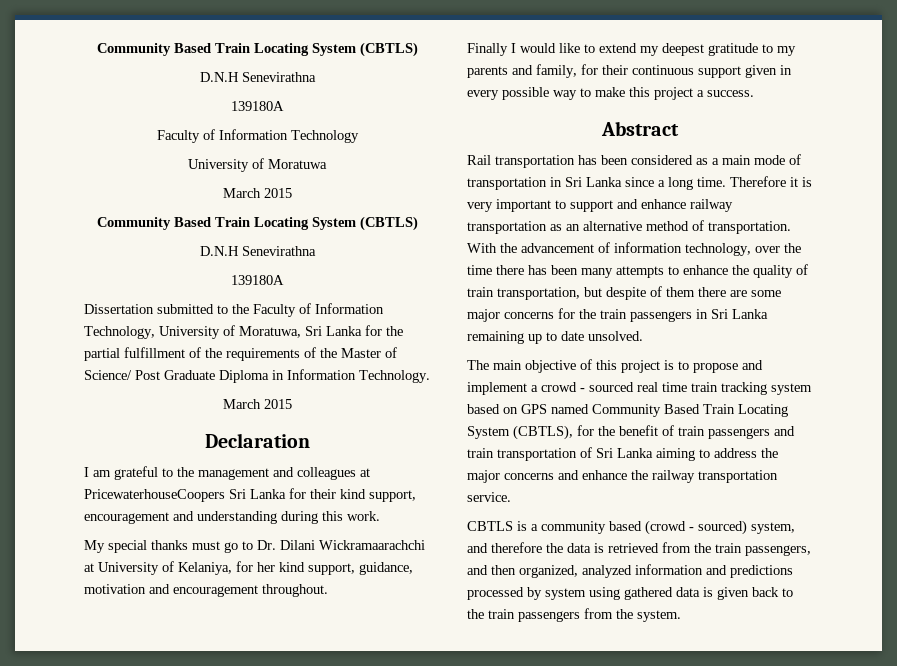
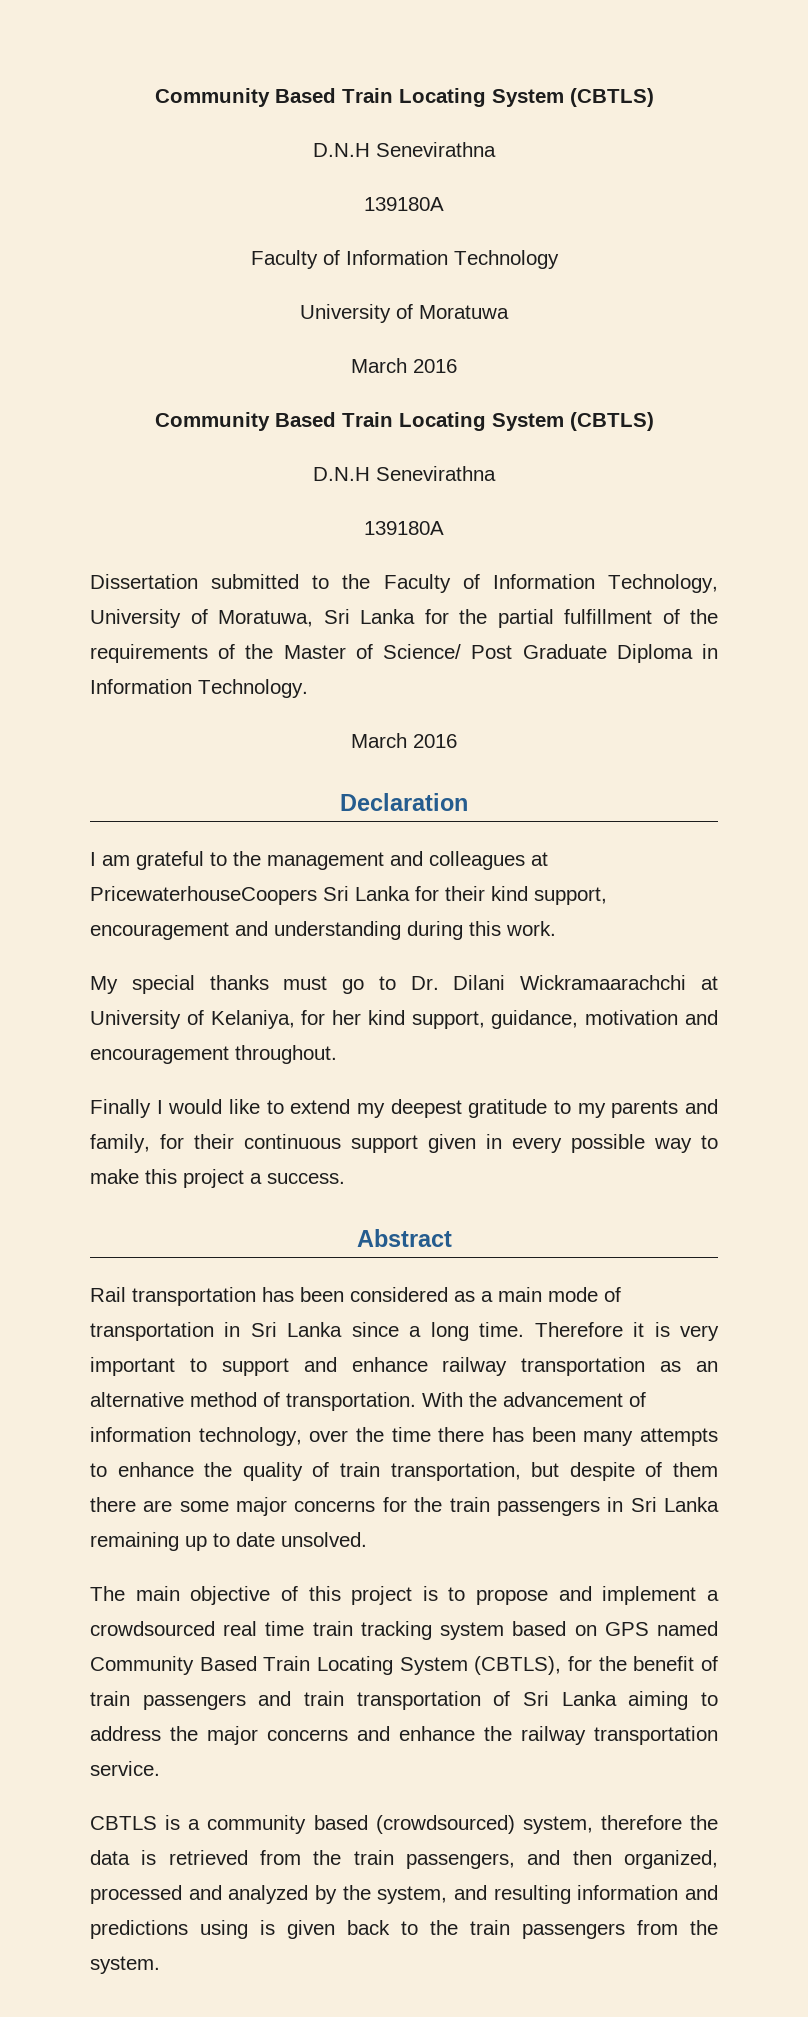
  University of Moratuwa
- March 2015
+ March 2016
  Dissertation submitted to the Faculty of Information Technology, University of Moratuwa, Sri Lanka for the partial fulfillment of the requirements of the Master of Science/ Post Graduate Diploma in Information Technology.
- March 2015
+ March 2016
- The main objective of this project is to propose and implement a crowd - sourced real time train tracking system based on GPS named Community Based Train Locating System (CBTLS), for the benefit of train passengers and train transportation of Sri Lanka aiming to address the major concerns and enhance the railway transportation service.
+ The main objective of this project is to propose and implement a crowdsourced real time train tracking system based on GPS named Community Based Train Locating System (CBTLS), for the benefit of train passengers and train transportation of Sri Lanka aiming to address the major concerns and enhance the railway transportation service.
- CBTLS is a community based (crowd - sourced) system, and therefore the data is retrieved from the train passengers, and then organized, analyzed information and predictions processed by system using gathered data is given back to the train passengers from the system.
+ CBTLS is a community based (crowdsourced) system, therefore the data is retrieved from the train passengers, and then organized, processed and analyzed by the system, and resulting information and predictions using is given back to the train passengers from the system.

